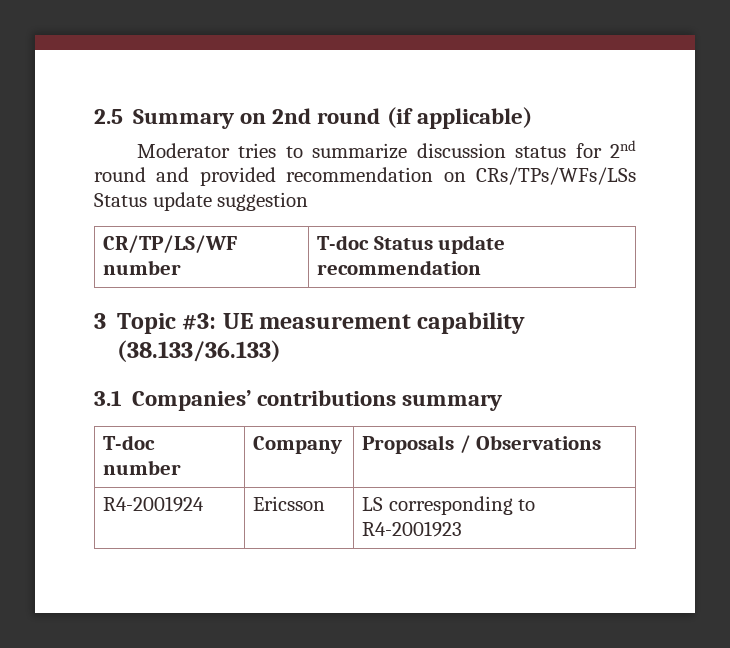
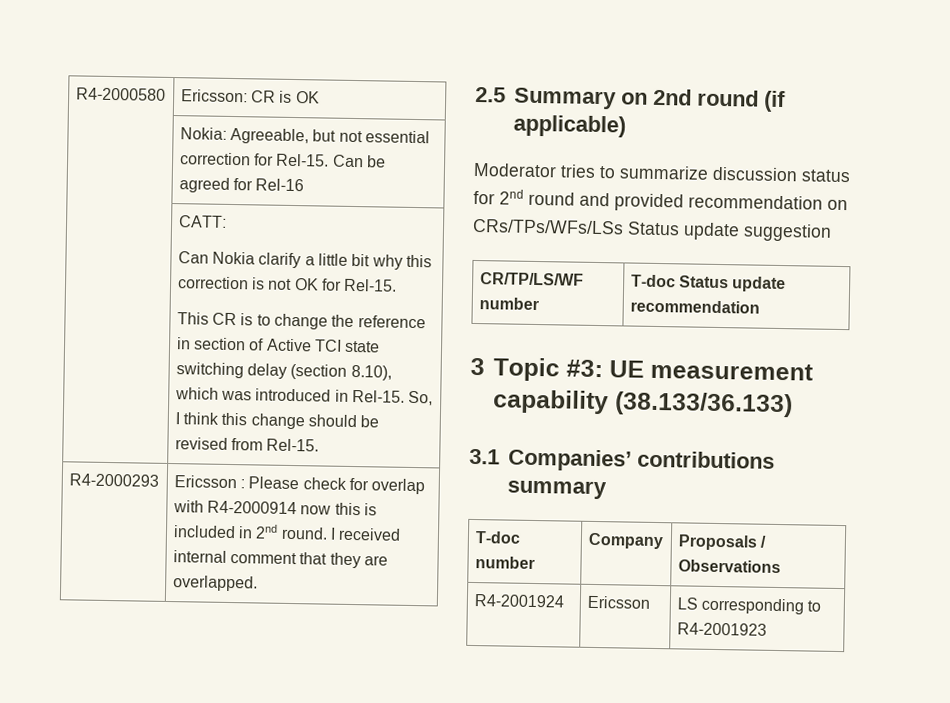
+ R4-2000580 | Ericsson: CR is OK
+ | Nokia: Agreeable, but not essential correction for Rel-15. Can be agreed for Rel-16
+ | CATT:
+ Can Nokia clarify a little bit why this correction is not OK for Rel-15.
+ This CR is to change the reference in section of Active TCI state switching delay (section 8.10), which was introduced in Rel-15. So, I think this change should be revised from Rel-15.
+ R4-2000293 | Ericsson : Please check for overlap with R4-2000914 now this is included in 2nd round. I received internal comment that they are overlapped.

